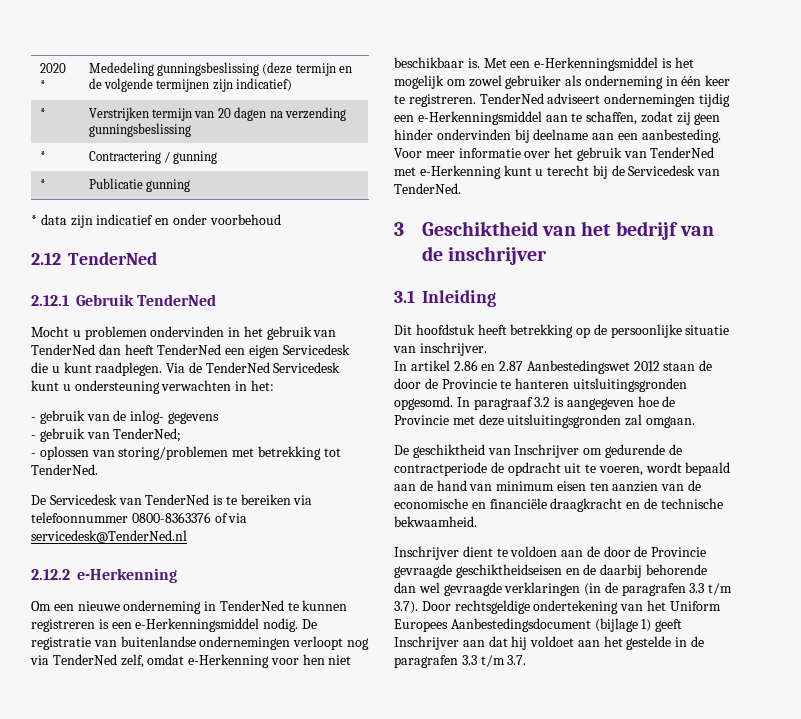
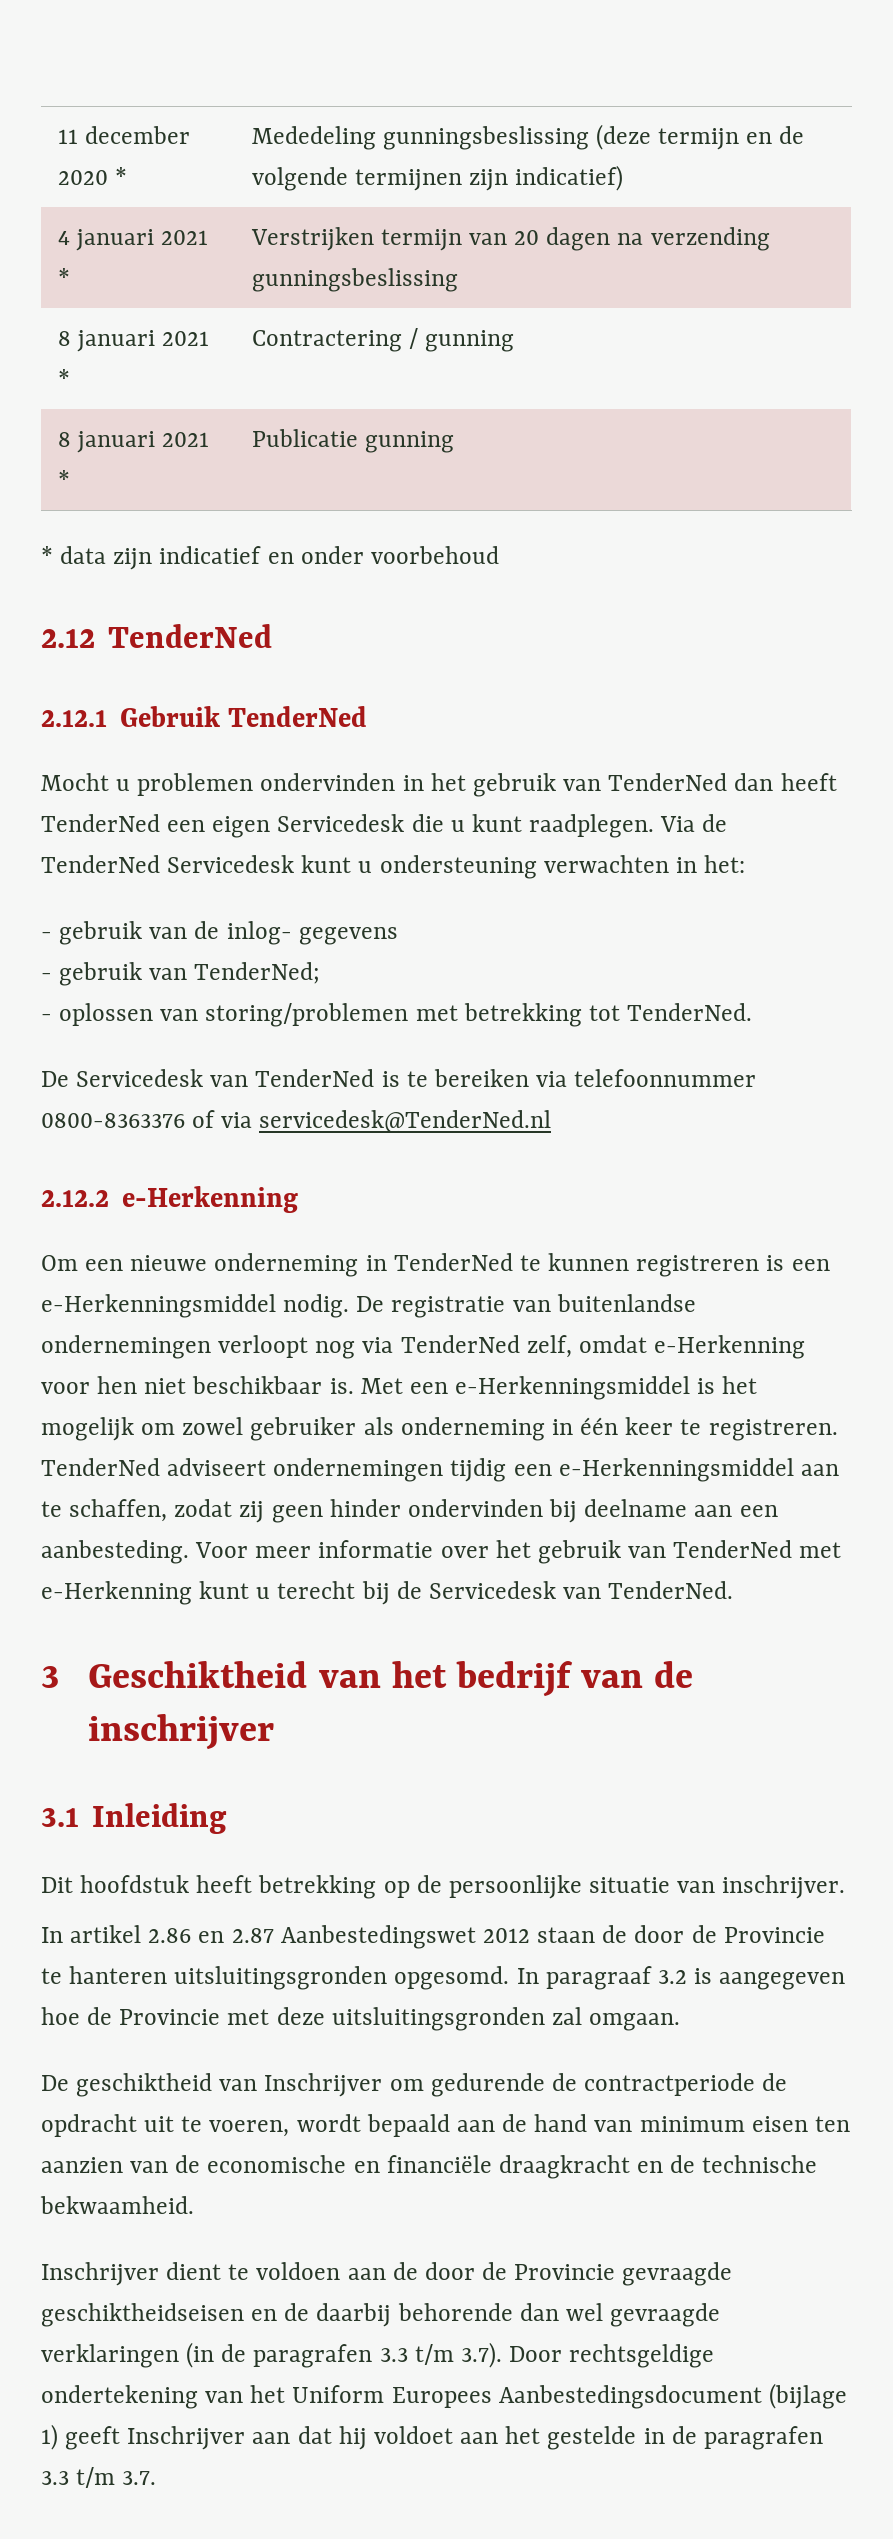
- 2020 * | Mededeling gunningsbeslissing (deze termijn en de volgende termijnen zijn indicatief)
+ 11 december 2020 * | Mededeling gunningsbeslissing (deze termijn en de volgende termijnen zijn indicatief)
- * | Verstrijken termijn van 20 dagen na verzending gunningsbeslissing
+ 4 januari 2021 * | Verstrijken termijn van 20 dagen na verzending gunningsbeslissing
- * | Contractering / gunning
+ 8 januari 2021 * | Contractering / gunning
- * | Publicatie gunning
+ 8 januari 2021 * | Publicatie gunning

